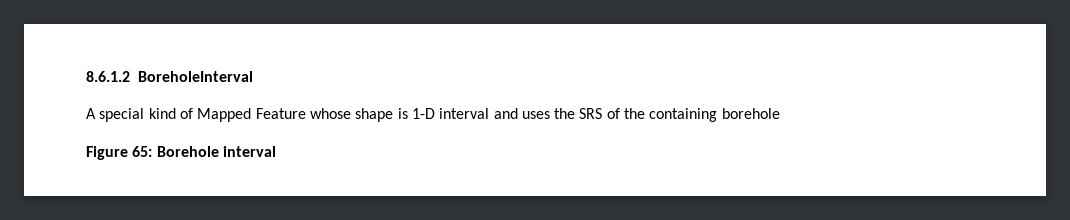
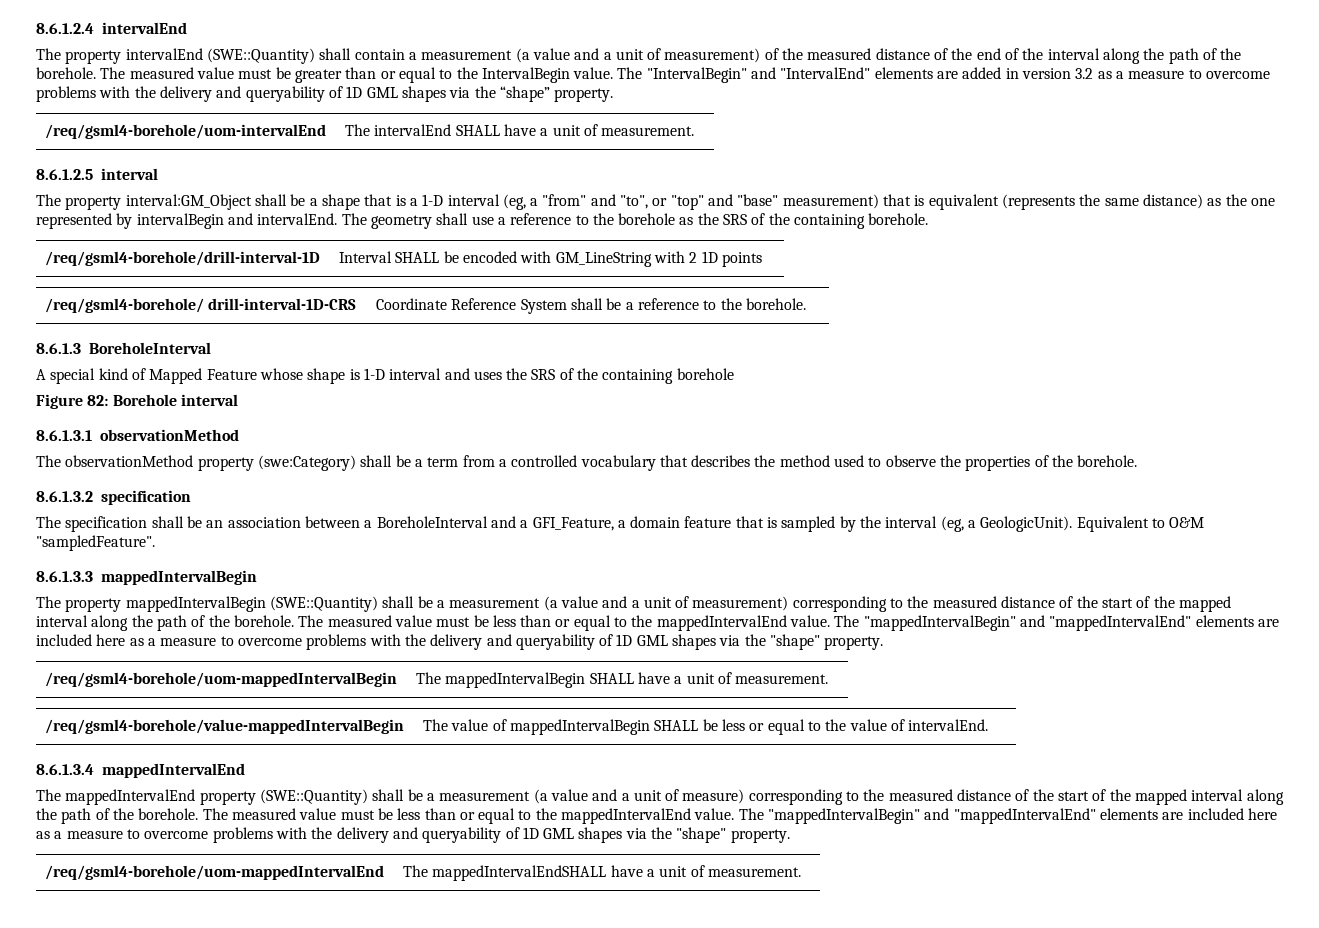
- 8.6.1.2 BoreholeInterval
+ 8.6.1.2.4 intervalEnd
+ The property intervalEnd (SWE::Quantity) shall contain a measurement (a value and a unit of measurement) of the measured distance of the end of the interval along the path of the borehole. The measured value must be greater than or equal to the IntervalBegin value. The "IntervalBegin" and "IntervalEnd" elements are added in version 3.2 as a measure to overcome problems with the delivery and queryability of 1D GML shapes via the “shape” property.
+ /req/gsml4-borehole/uom-intervalEnd | The intervalEnd SHALL have a unit of measurement.
+ 8.6.1.2.5 interval
+ The property interval:GM_Object shall be a shape that is a 1-D interval (eg, a "from" and "to", or "top" and "base" measurement) that is equivalent (represents the same distance) as the one represented by intervalBegin and intervalEnd. The geometry shall use a reference to the borehole as the SRS of the containing borehole.
+ /req/gsml4-borehole/drill-interval-1D | Interval SHALL be encoded with GM_LineString with 2 1D points
+ /req/gsml4-borehole/ drill-interval-1D-CRS | Coordinate Reference System shall be a reference to the borehole.
+ 8.6.1.3 BoreholeInterval
- Figure 65: Borehole interval
+ Figure 82: Borehole interval
+ 8.6.1.3.1 observationMethod
+ The observationMethod property (swe:Category) shall be a term from a controlled vocabulary that describes the method used to observe the properties of the borehole.
+ 8.6.1.3.2 specification
+ The specification shall be an association between a BoreholeInterval and a GFI_Feature, a domain feature that is sampled by the interval (eg, a GeologicUnit). Equivalent to O&M "sampledFeature".
+ 8.6.1.3.3 mappedIntervalBegin
+ The property mappedIntervalBegin (SWE::Quantity) shall be a measurement (a value and a unit of measurement) corresponding to the measured distance of the start of the mapped interval along the path of the borehole. The measured value must be less than or equal to the mappedIntervalEnd value. The "mappedIntervalBegin" and "mappedIntervalEnd" elements are included here as a measure to overcome problems with the delivery and queryability of 1D GML shapes via the "shape" property.
+ /req/gsml4-borehole/uom-mappedIntervalBegin | The mappedIntervalBegin SHALL have a unit of measurement.
+ /req/gsml4-borehole/value-mappedIntervalBegin | The value of mappedIntervalBegin SHALL be less or equal to the value of intervalEnd.
+ 8.6.1.3.4 mappedIntervalEnd
+ The mappedIntervalEnd property (SWE::Quantity) shall be a measurement (a value and a unit of measure) corresponding to the measured distance of the start of the mapped interval along the path of the borehole. The measured value must be less than or equal to the mappedIntervalEnd value. The "mappedIntervalBegin" and "mappedIntervalEnd" elements are included here as a measure to overcome problems with the delivery and queryability of 1D GML shapes via the "shape" property.
+ /req/gsml4-borehole/uom-mappedIntervalEnd | The mappedIntervalEndSHALL have a unit of measurement.

